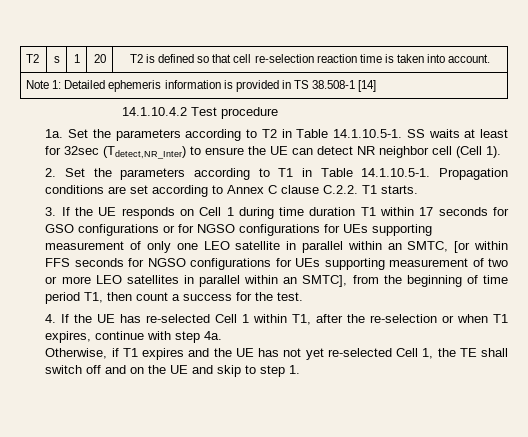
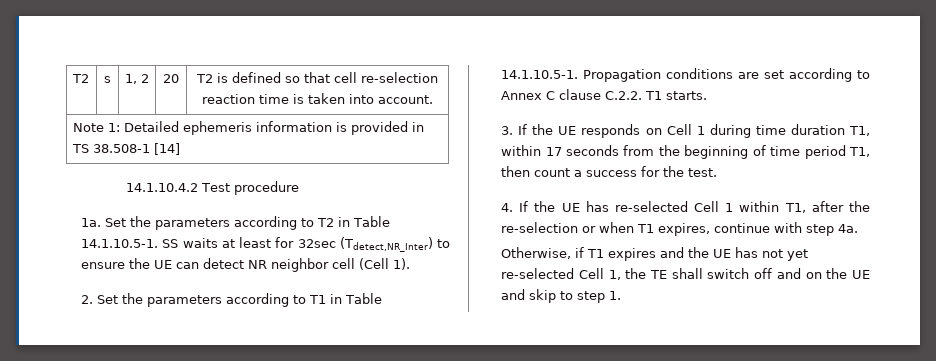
- T2 | s | 1 | 20 | T2 is defined so that cell re-selection reaction time is taken into account.
+ T2 | s | 1, 2 | 20 | T2 is defined so that cell re-selection reaction time is taken into account.
- 3. If the UE responds on Cell 1 during time duration T1 within 17 seconds for GSO configurations or for NGSO configurations for UEs supporting measurement of only one LEO satellite in parallel within an SMTC, [or within FFS seconds for NGSO configurations for UEs supporting measurement of two or more LEO satellites in parallel within an SMTC], from the beginning of time period T1, then count a success for the test.
+ 3. If the UE responds on Cell 1 during time duration T1, within 17 seconds from the beginning of time period T1, then count a success for the test.

